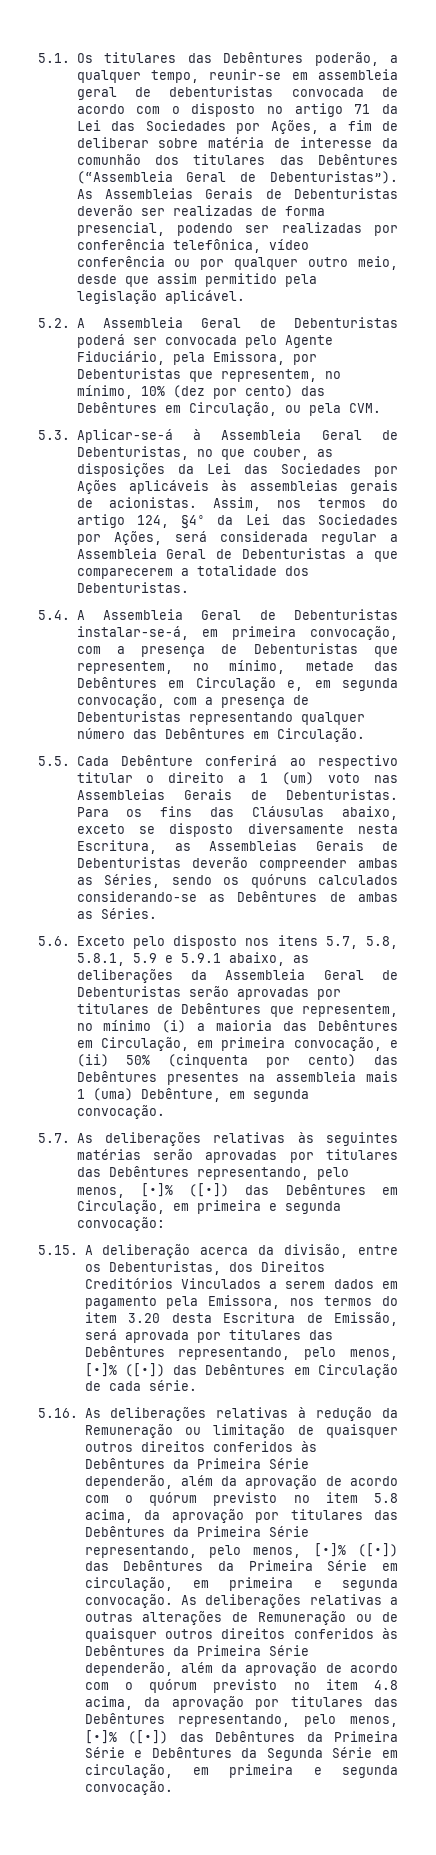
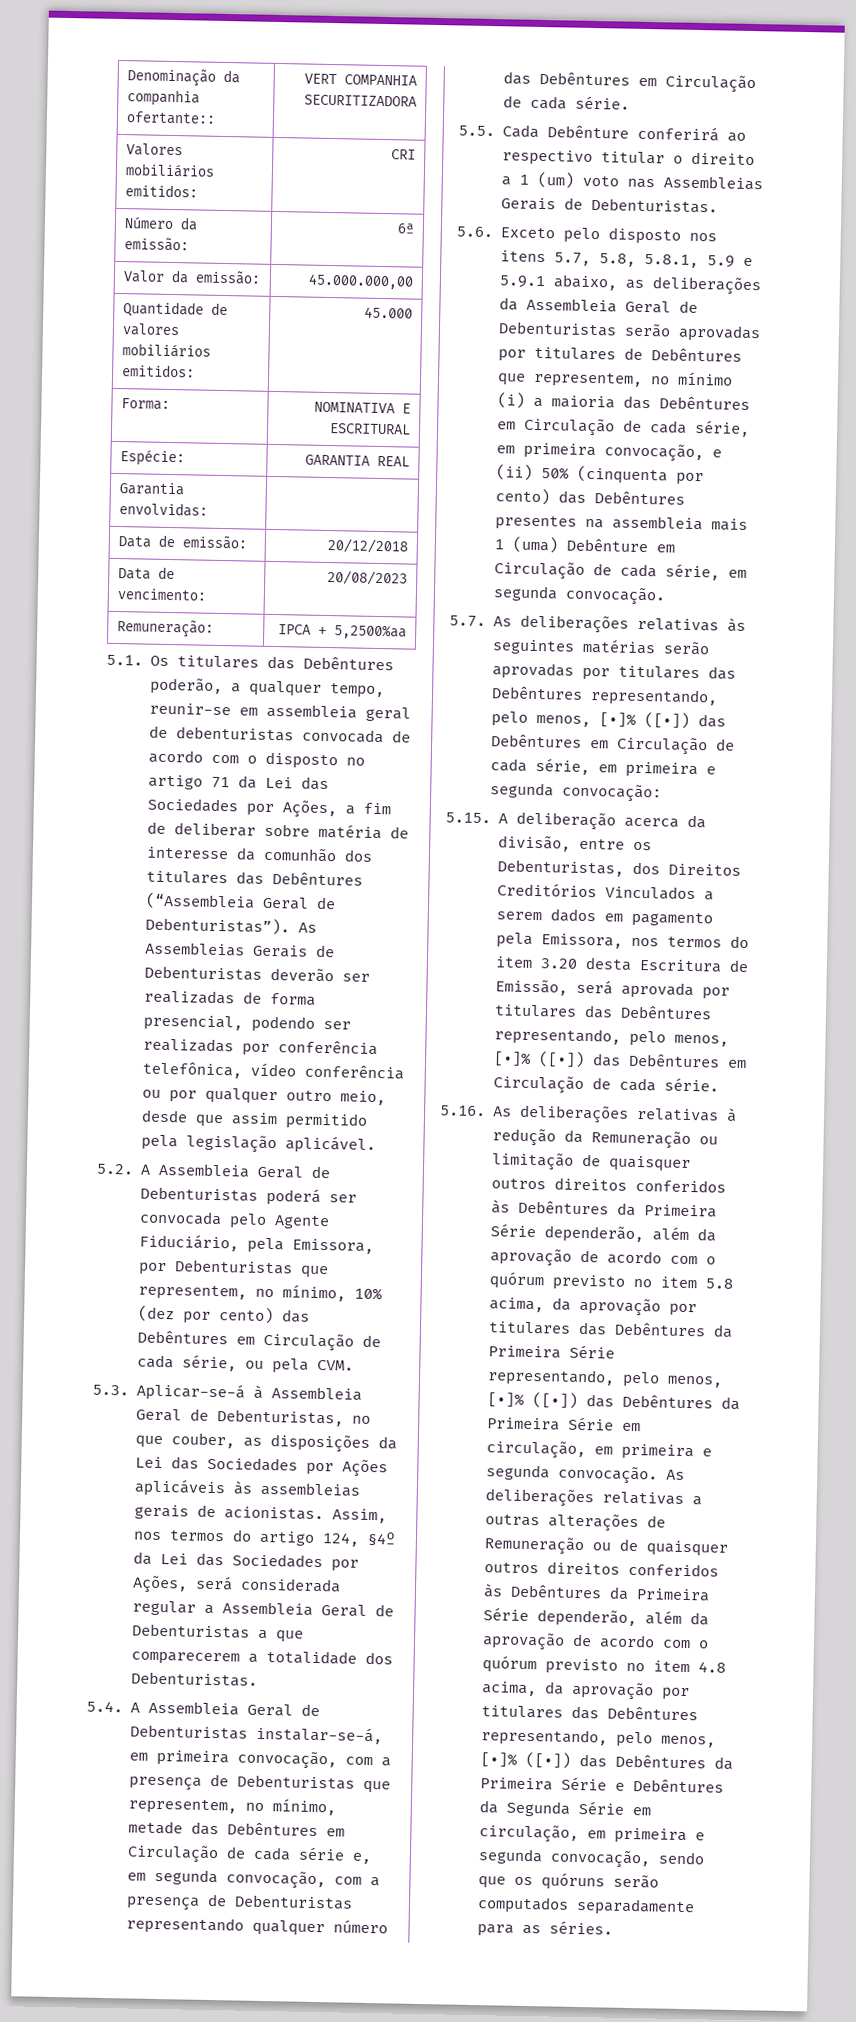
+ Denominação da companhia ofertante:: | VERT COMPANHIA SECURITIZADORA
+ Valores mobiliários emitidos: | CRI
+ Número da emissão: | 6ª
+ Valor da emissão: | 45.000.000,00
+ Quantidade de valores mobiliários emitidos: | 45.000
+ Forma: | NOMINATIVA E ESCRITURAL
+ Espécie: | GARANTIA REAL
+ Garantia envolvidas: |
+ Data de emissão: | 20/12/2018
+ Data de vencimento: | 20/08/2023
+ Remuneração: | IPCA + 5,2500%aa
- 5.2. A Assembleia Geral de Debenturistas poderá ser convocada pelo Agente Fiduciário, pela Emissora, por Debenturistas que representem, no mínimo, 10% (dez por cento) das Debêntures em Circulação, ou pela CVM.
+ 5.2. A Assembleia Geral de Debenturistas poderá ser convocada pelo Agente Fiduciário, pela Emissora, por Debenturistas que representem, no mínimo, 10% (dez por cento) das Debêntures em Circulação de cada série, ou pela CVM.
- 5.4. A Assembleia Geral de Debenturistas instalar-se-á, em primeira convocação, com a presença de Debenturistas que representem, no mínimo, metade das Debêntures em Circulação e, em segunda convocação, com a presença de Debenturistas representando qualquer número das Debêntures em Circulação.
+ 5.4. A Assembleia Geral de Debenturistas instalar-se-á, em primeira convocação, com a presença de Debenturistas que representem, no mínimo, metade das Debêntures em Circulação de cada série e, em segunda convocação, com a presença de Debenturistas representando qualquer número das Debêntures em Circulação de cada série.
- Para os fins das Cláusulas abaixo, exceto se disposto diversamente nesta Escritura, as Assembleias Gerais de Debenturistas deverão compreender ambas as Séries, sendo os quóruns calculados considerando-se as Debêntures de ambas as Séries.
- 5.6. Exceto pelo disposto nos itens 5.7, 5.8, 5.8.1, 5.9 e 5.9.1 abaixo, as deliberações da Assembleia Geral de Debenturistas serão aprovadas por titulares de Debêntures que representem, no mínimo (i) a maioria das Debêntures em Circulação, em primeira convocação, e (ii) 50% (cinquenta por cento) das Debêntures presentes na assembleia mais 1 (uma) Debênture, em segunda convocação.
+ 5.6. Exceto pelo disposto nos itens 5.7, 5.8, 5.8.1, 5.9 e 5.9.1 abaixo, as deliberações da Assembleia Geral de Debenturistas serão aprovadas por titulares de Debêntures que representem, no mínimo (i) a maioria das Debêntures em Circulação de cada série, em primeira convocação, e (ii) 50% (cinquenta por cento) das Debêntures presentes na assembleia mais 1 (uma) Debênture em Circulação de cada série, em segunda convocação.
- 5.7. As deliberações relativas às seguintes matérias serão aprovadas por titulares das Debêntures representando, pelo menos, [•]% ([•]) das Debêntures em Circulação, em primeira e segunda convocação:
+ 5.7. As deliberações relativas às seguintes matérias serão aprovadas por titulares das Debêntures representando, pelo menos, [•]% ([•]) das Debêntures em Circulação de cada série, em primeira e segunda convocação:
- As deliberações relativas a outras alterações de Remuneração ou de quaisquer outros direitos conferidos às Debêntures da Primeira Série dependerão, além da aprovação de acordo com o quórum previsto no item 4.8 acima, da aprovação por titulares das Debêntures representando, pelo menos, [•]% ([•]) das Debêntures da Primeira Série e Debêntures da Segunda Série em circulação, em primeira e segunda convocação.
+ As deliberações relativas a outras alterações de Remuneração ou de quaisquer outros direitos conferidos às Debêntures da Primeira Série dependerão, além da aprovação de acordo com o quórum previsto no item 4.8 acima, da aprovação por titulares das Debêntures representando, pelo menos, [•]% ([•]) das Debêntures da Primeira Série e Debêntures da Segunda Série em circulação, em primeira e segunda convocação, sendo que os quóruns serão computados separadamente para as séries.

